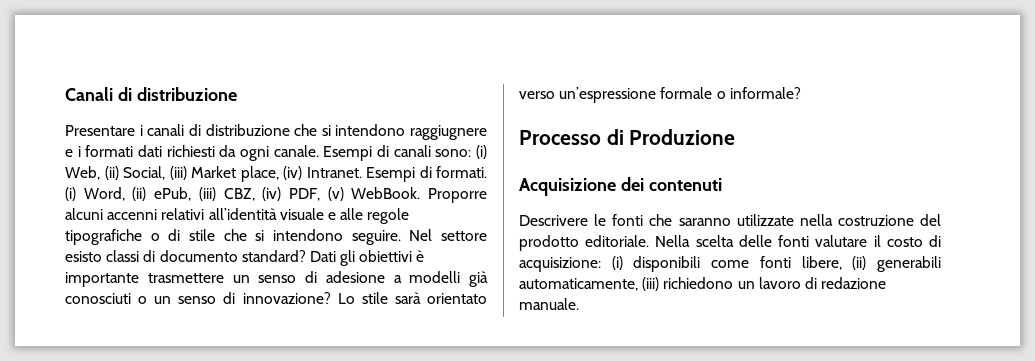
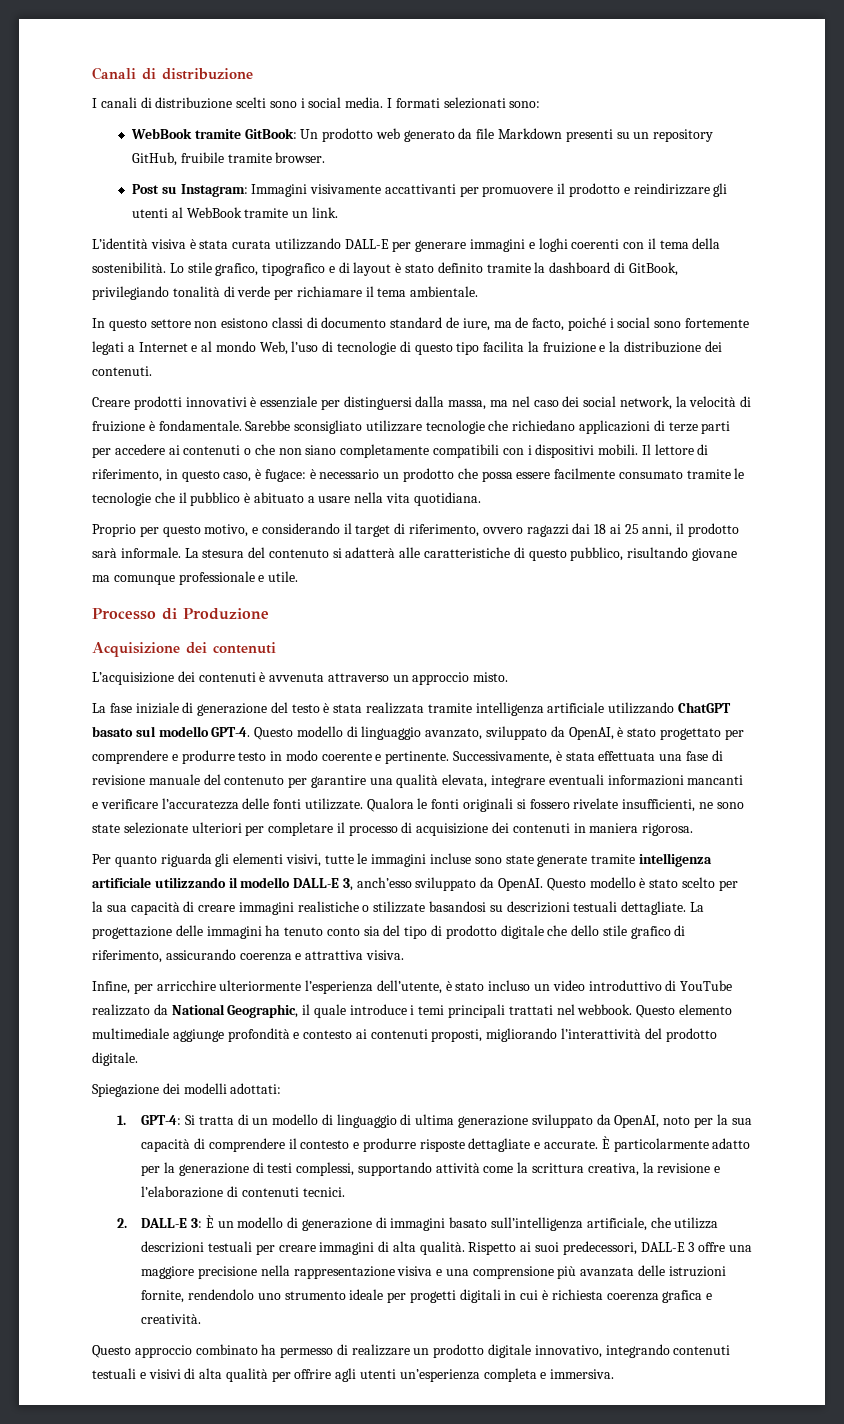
- Presentare i canali di distribuzione che si intendono raggiugnere e i formati dati richiesti da ogni canale. Esempi di canali sono: (i) Web, (ii) Social, (iii) Market place, (iv) Intranet. Esempi di formati. (i) Word, (ii) ePub, (iii) CBZ, (iv) PDF, (v) WebBook. Proporre alcuni accenni relativi all’identità visuale e alle regole tipografiche o di stile che si intendono seguire. Nel settore esisto classi di documento standard? Dati gli obiettivi è importante trasmettere un senso di adesione a modelli già conosciuti o un senso di innovazione? Lo stile sarà orientato verso un’espressione formale o informale?
+ I canali di distribuzione scelti sono i social media. I formati selezionati sono:
+ WebBook tramite GitBook: Un prodotto web generato da file Markdown presenti su un repository GitHub, fruibile tramite browser.
+ Post su Instagram: Immagini visivamente accattivanti per promuovere il prodotto e reindirizzare gli utenti al WebBook tramite un link.
+ L’identità visiva è stata curata utilizzando DALL-E per generare immagini e loghi coerenti con il tema della sostenibilità. Lo stile grafico, tipografico e di layout è stato definito tramite la dashboard di GitBook, privilegiando tonalità di verde per richiamare il tema ambientale.
+ In questo settore non esistono classi di documento standard de iure, ma de facto, poiché i social sono fortemente legati a Internet e al mondo Web, l’uso di tecnologie di questo tipo facilita la fruizione e la distribuzione dei contenuti.
+ Creare prodotti innovativi è essenziale per distinguersi dalla massa, ma nel caso dei social network, la velocità di fruizione è fondamentale. Sarebbe sconsigliato utilizzare tecnologie che richiedano applicazioni di terze parti per accedere ai contenuti o che non siano completamente compatibili con i dispositivi mobili. Il lettore di riferimento, in questo caso, è fugace: è necessario un prodotto che possa essere facilmente consumato tramite le tecnologie che il pubblico è abituato a usare nella vita quotidiana.
+ Proprio per questo motivo, e considerando il target di riferimento, ovvero ragazzi dai 18 ai 25 anni, il prodotto sarà informale. La stesura del contenuto si adatterà alle caratteristiche di questo pubblico, risultando giovane ma comunque professionale e utile.
- Descrivere le fonti che saranno utilizzate nella costruzione del prodotto editoriale. Nella scelta delle fonti valutare il costo di acquisizione: (i) disponibili come fonti libere, (ii) generabili automaticamente, (iii) richiedono un lavoro di redazione manuale.
+ L’acquisizione dei contenuti è avvenuta attraverso un approccio misto.
+ La fase iniziale di generazione del testo è stata realizzata tramite intelligenza artificiale utilizzando ChatGPT basato sul modello GPT-4. Questo modello di linguaggio avanzato, sviluppato da OpenAI, è stato progettato per comprendere e produrre testo in modo coerente e pertinente. Successivamente, è stata effettuata una fase di revisione manuale del contenuto per garantire una qualità elevata, integrare eventuali informazioni mancanti e verificare l’accuratezza delle fonti utilizzate. Qualora le fonti originali si fossero rivelate insufficienti, ne sono state selezionate ulteriori per completare il processo di acquisizione dei contenuti in maniera rigorosa.
+ Per quanto riguarda gli elementi visivi, tutte le immagini incluse sono state generate tramite intelligenza artificiale utilizzando il modello DALL-E 3, anch’esso sviluppato da OpenAI. Questo modello è stato scelto per la sua capacità di creare immagini realistiche o stilizzate basandosi su descrizioni testuali dettagliate. La progettazione delle immagini ha tenuto conto sia del tipo di prodotto digitale che dello stile grafico di riferimento, assicurando coerenza e attrattiva visiva.
+ Infine, per arricchire ulteriormente l’esperienza dell’utente, è stato incluso un video introduttivo di YouTube realizzato da National Geographic, il quale introduce i temi principali trattati nel webbook. Questo elemento multimediale aggiunge profondità e contesto ai contenuti proposti, migliorando l’interattività del prodotto digitale.
+ Spiegazione dei modelli adottati:
+ 1. GPT-4: Si tratta di un modello di linguaggio di ultima generazione sviluppato da OpenAI, noto per la sua capacità di comprendere il contesto e produrre risposte dettagliate e accurate. È particolarmente adatto per la generazione di testi complessi, supportando attività come la scrittura creativa, la revisione e l’elaborazione di contenuti tecnici.
+ 2. DALL-E 3: È un modello di generazione di immagini basato sull’intelligenza artificiale, che utilizza descrizioni testuali per creare immagini di alta qualità. Rispetto ai suoi predecessori, DALL-E 3 offre una maggiore precisione nella rappresentazione visiva e una comprensione più avanzata delle istruzioni fornite, rendendolo uno strumento ideale per progetti digitali in cui è richiesta coerenza grafica e creatività.
+ Questo approccio combinato ha permesso di realizzare un prodotto digitale innovativo, integrando contenuti testuali e visivi di alta qualità per offrire agli utenti un’esperienza completa e immersiva.

